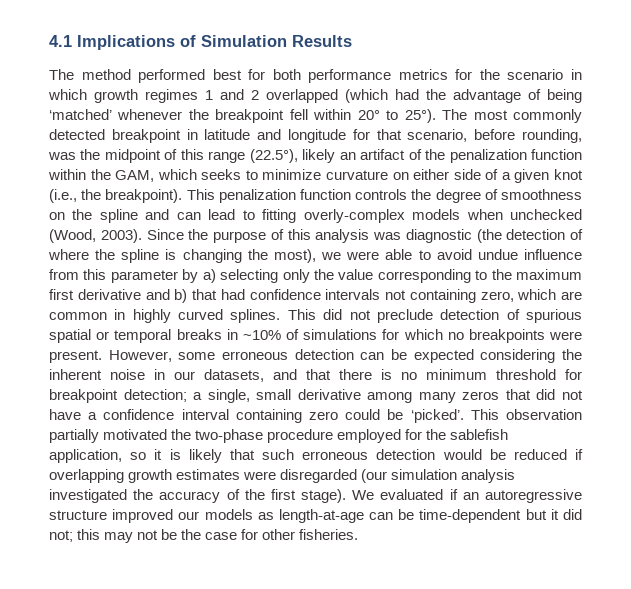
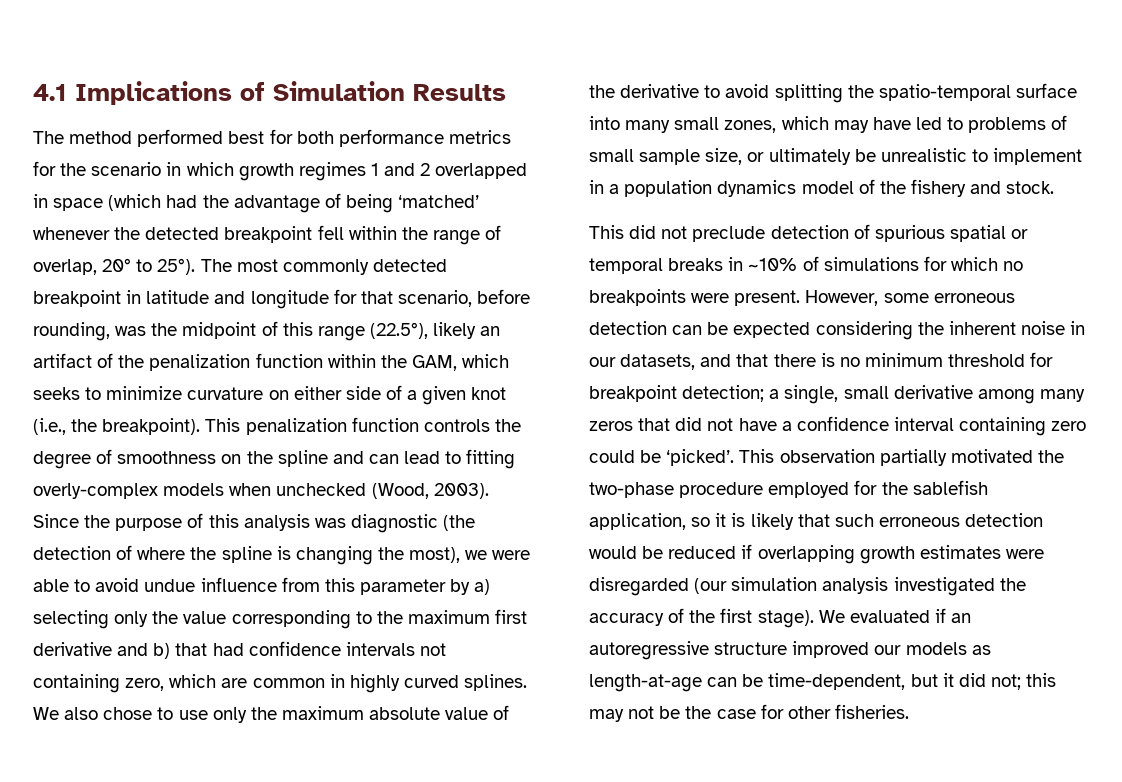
- The method performed best for both performance metrics for the scenario in which growth regimes 1 and 2 overlapped (which had the advantage of being ‘matched’ whenever the breakpoint fell within 20° to 25°).
+ The method performed best for both performance metrics for the scenario in which growth regimes 1 and 2 overlapped in space (which had the advantage of being ‘matched’ whenever the detected breakpoint fell within the range of overlap, 20° to 25°).
- Since the purpose of this analysis was diagnostic (the detection of where the spline is changing the most), we were able to avoid undue influence from this parameter by a) selecting only the value corresponding to the maximum first derivative and b) that had confidence intervals not containing zero, which are common in highly curved splines. This did not preclude detection of spurious spatial or temporal breaks in ~10% of simulations for which no breakpoints were present.
+ Since the purpose of this analysis was diagnostic (the detection of where the spline is changing the most), we were able to avoid undue influence from this parameter by a) selecting only the value corresponding to the maximum first derivative and b) that had confidence intervals not containing zero, which are common in highly curved splines. We also chose to use only the maximum absolute value of the derivative to avoid splitting the spatio-temporal surface into many small zones, which may have led to problems of small sample size, or ultimately be unrealistic to implement in a population dynamics model of the fishery and stock.
+ This did not preclude detection of spurious spatial or temporal breaks in ~10% of simulations for which no breakpoints were present.
- We evaluated if an autoregressive structure improved our models as length-at-age can be time-dependent but it did not; this may not be the case for other fisheries.
+ We evaluated if an autoregressive structure improved our models as length-at-age can be time-dependent, but it did not; this may not be the case for other fisheries.

